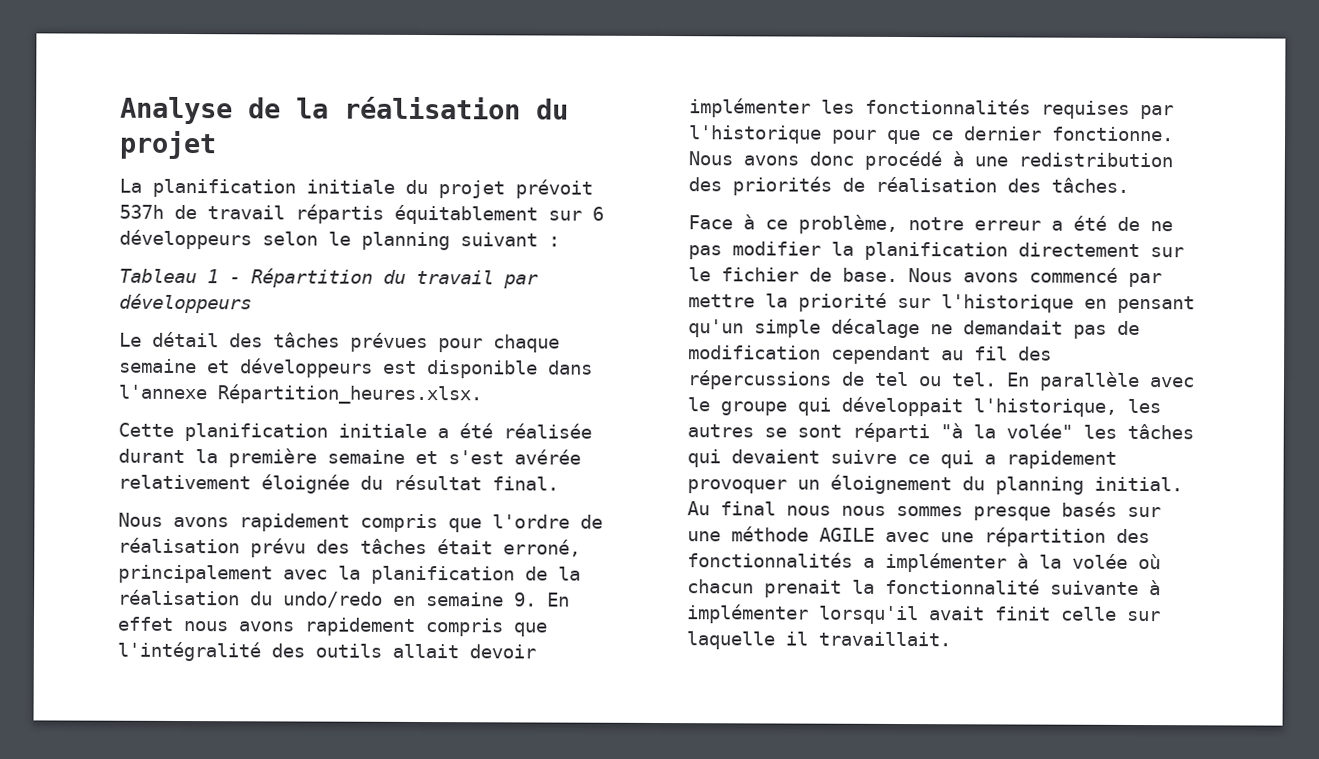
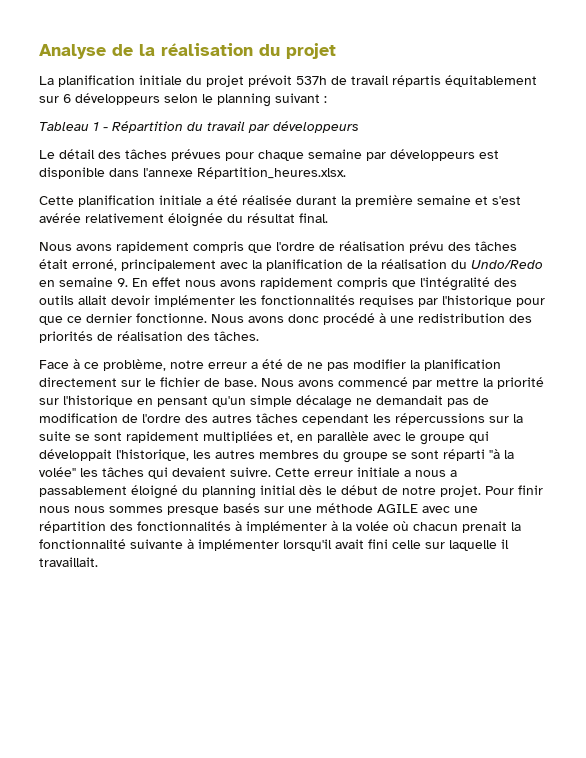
- Le détail des tâches prévues pour chaque semaine et développeurs est disponible dans l'annexe Répartition_heures.xlsx.
+ Le détail des tâches prévues pour chaque semaine par développeurs est disponible dans l'annexe Répartition_heures.xlsx.
- Nous avons rapidement compris que l'ordre de réalisation prévu des tâches était erroné, principalement avec la planification de la réalisation du undo/redo en semaine 9. En effet nous avons rapidement compris que l'intégralité des outils allait devoir implémenter les fonctionnalités requises par l'historique pour que ce dernier fonctionne.
+ Nous avons rapidement compris que l'ordre de réalisation prévu des tâches était erroné, principalement avec la planification de la réalisation du Undo/Redo en semaine 9. En effet nous avons rapidement compris que l'intégralité des outils allait devoir implémenter les fonctionnalités requises par l'historique pour que ce dernier fonctionne.
- Nous avons commencé par mettre la priorité sur l'historique en pensant qu'un simple décalage ne demandait pas de modification cependant au fil des répercussions de tel ou tel. En parallèle avec le groupe qui développait l'historique, les autres se sont réparti "à la volée" les tâches qui devaient suivre ce qui a rapidement provoquer un éloignement du planning initial. Au final nous nous sommes presque basés sur une méthode AGILE avec une répartition des fonctionnalités a implémenter à la volée où chacun prenait la fonctionnalité suivante à implémenter lorsqu'il avait finit celle sur laquelle il travaillait.
+ Nous avons commencé par mettre la priorité sur l'historique en pensant qu'un simple décalage ne demandait pas de modification de l'ordre des autres tâches cependant les répercussions sur la suite se sont rapidement multipliées et, en parallèle avec le groupe qui développait l'historique, les autres membres du groupe se sont réparti "à la volée" les tâches qui devaient suivre. Cette erreur initiale a nous a passablement éloigné du planning initial dès le début de notre projet. Pour finir nous nous sommes presque basés sur une méthode AGILE avec une répartition des fonctionnalités à implémenter à la volée où chacun prenait la fonctionnalité suivante à implémenter lorsqu'il avait fini celle sur laquelle il travaillait.

